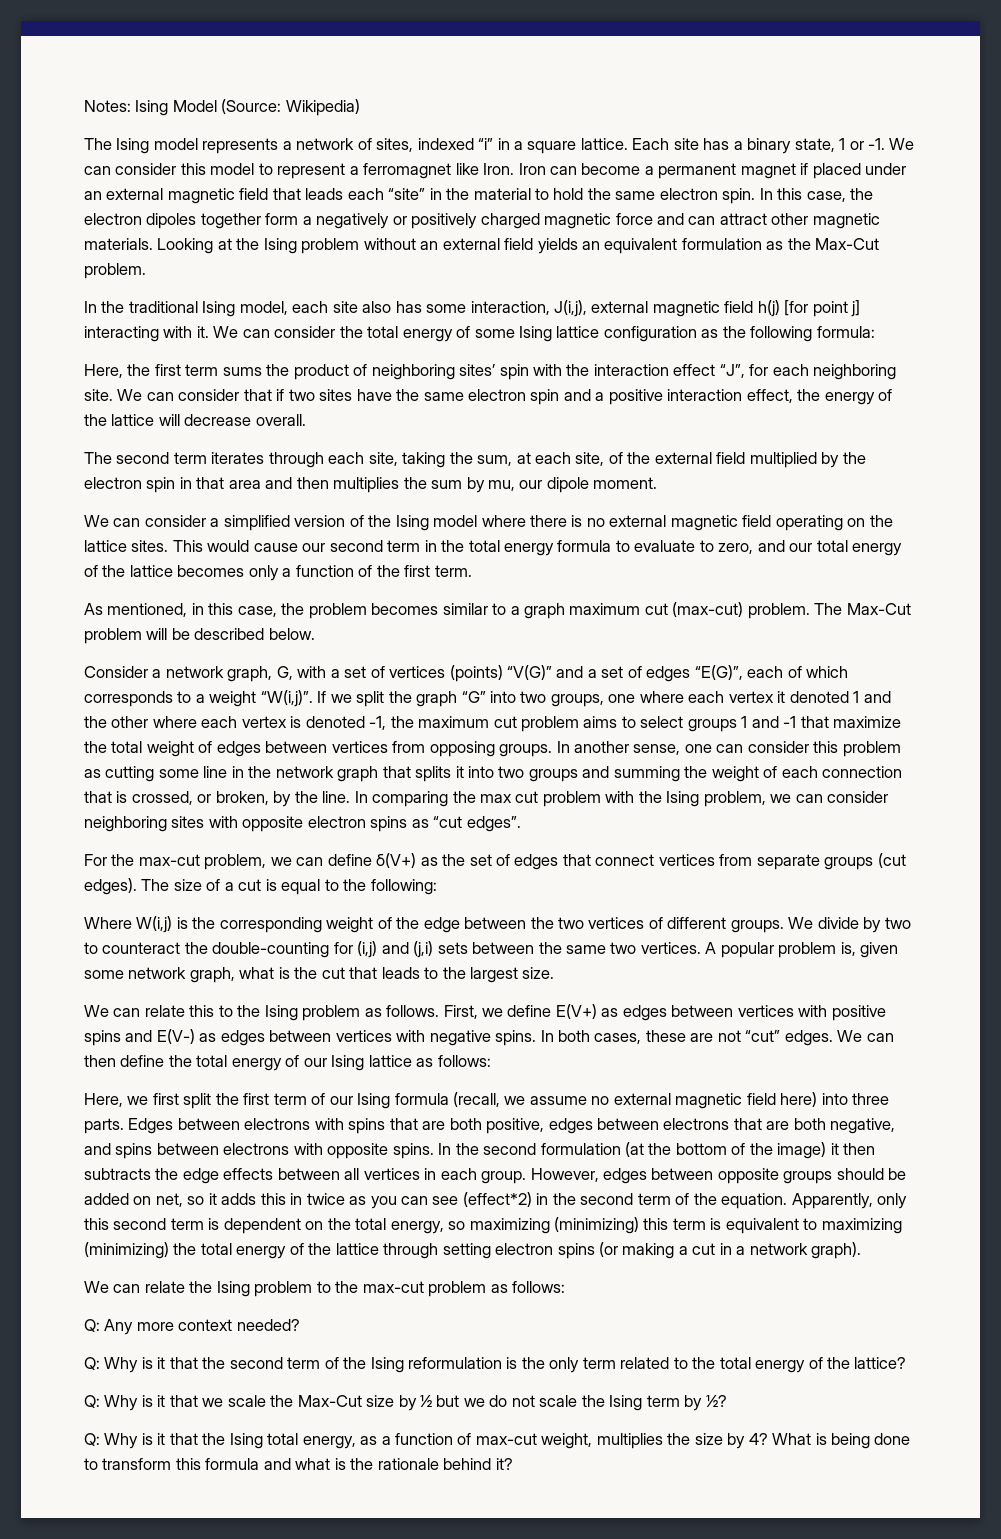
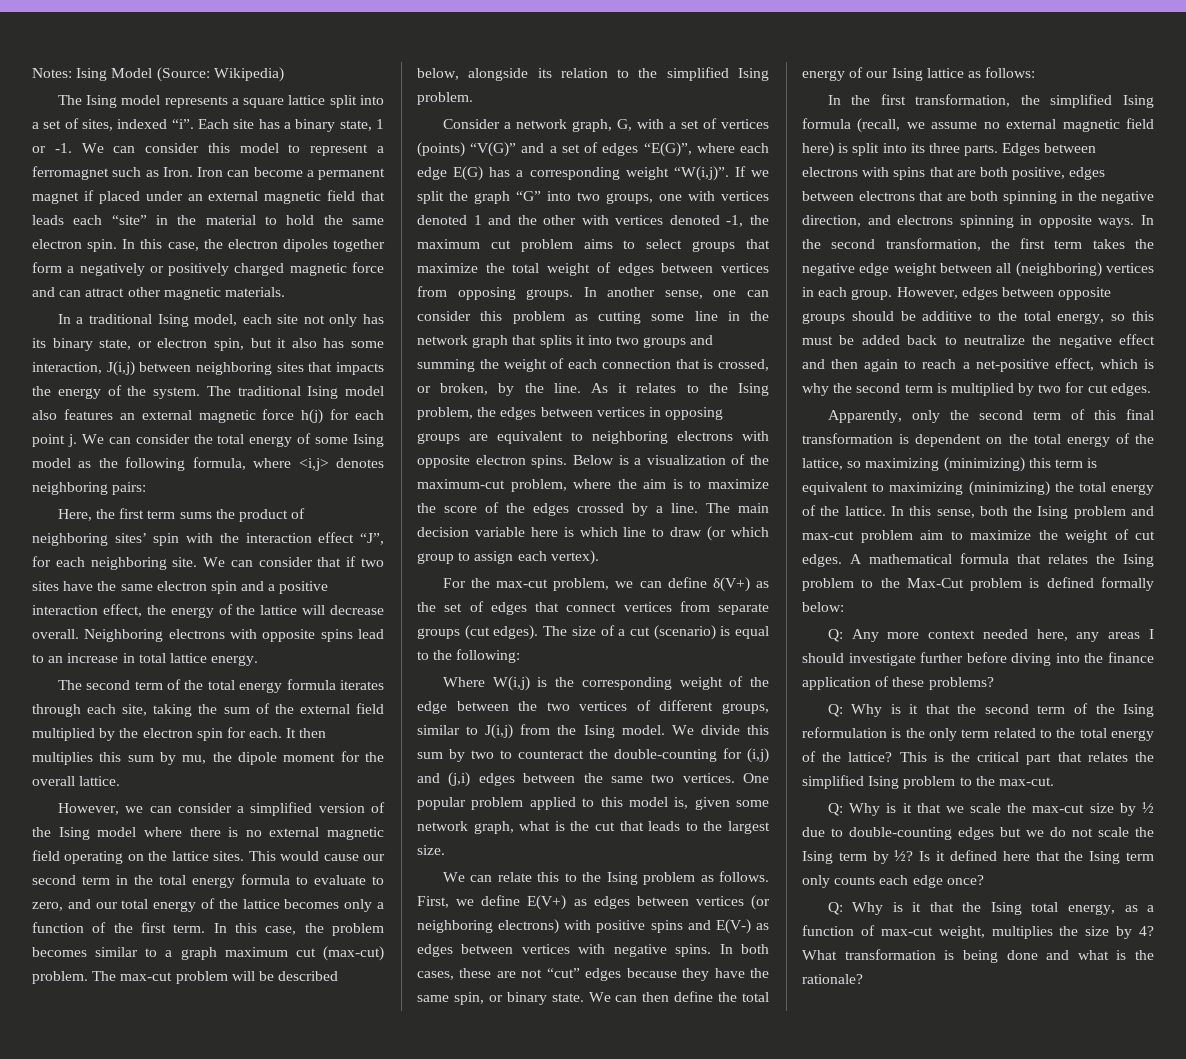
- The Ising model represents a network of sites, indexed “i” in a square lattice.
+ The Ising model represents a square lattice split into a set of sites, indexed “i”.
- We can consider this model to represent a ferromagnet like Iron.
+ We can consider this model to represent a ferromagnet such as Iron.
- In this case, the electron dipoles together form a negatively or positively charged magnetic force and can attract other magnetic materials. Looking at the Ising problem without an external field yields an equivalent formulation as the Max-Cut problem.
- In the traditional Ising model, each site also has some interaction, J(i,j), external magnetic field h(j) [for point j] interacting with it.
+ In this case, the electron dipoles together form a negatively or positively charged magnetic force and can attract other magnetic materials.
+ In a traditional Ising model, each site not only has its binary state, or electron spin, but it also has some interaction, J(i,j) between neighboring sites that impacts the energy of the system. The traditional Ising model also features an external magnetic force h(j) for each point j.
- We can consider the total energy of some Ising lattice configuration as the following formula:
+ We can consider the total energy of some Ising model as the following formula, where <i,j> denotes neighboring pairs:
- We can consider that if two sites have the same electron spin and a positive interaction effect, the energy of the lattice will decrease overall.
- The second term iterates through each site, taking the sum, at each site, of the external field multiplied by the electron spin in that area and then multiplies the sum by mu, our dipole moment.
- We can consider a simplified version of the Ising model where there is no external magnetic field operating on the lattice sites.
+ We can consider that if two sites have the same electron spin and a positive interaction effect, the energy of the lattice will decrease overall. Neighboring electrons with opposite spins lead to an increase in total lattice energy.
+ The second term of the total energy formula iterates through each site, taking the sum of the external field multiplied by the electron spin for each. It then multiplies this sum by mu, the dipole moment for the overall lattice.
+ However, we can consider a simplified version of the Ising model where there is no external magnetic field operating on the lattice sites.
- This would cause our second term in the total energy formula to evaluate to zero, and our total energy of the lattice becomes only a function of the first term.
- As mentioned, in this case, the problem becomes similar to a graph maximum cut (max-cut) problem.
+ This would cause our second term in the total energy formula to evaluate to zero, and our total energy of the lattice becomes only a function of the first term. In this case, the problem becomes similar to a graph maximum cut (max-cut) problem.
- The Max-Cut problem will be described below.
+ The max-cut problem will be described below, alongside its relation to the simplified Ising problem.
- Consider a network graph, G, with a set of vertices (points) “V(G)” and a set of edges “E(G)”, each of which corresponds to a weight “W(i,j)”.
+ Consider a network graph, G, with a set of vertices (points) “V(G)” and a set of edges “E(G)”, where each edge E(G) has a corresponding weight “W(i,j)”.
- If we split the graph “G” into two groups, one where each vertex it denoted 1 and the other where each vertex is denoted -1, the maximum cut problem aims to select groups 1 and -1 that maximize the total weight of edges between vertices from opposing groups.
+ If we split the graph “G” into two groups, one with vertices denoted 1 and the other with vertices denoted -1, the maximum cut problem aims to select groups that maximize the total weight of edges between vertices from opposing groups.
- In comparing the max cut problem with the Ising problem, we can consider neighboring sites with opposite electron spins as “cut edges”.
+ As it relates to the Ising problem, the edges between vertices in opposing groups are equivalent to neighboring electrons with opposite electron spins. Below is a visualization of the maximum-cut problem, where the aim is to maximize the score of the edges crossed by a line. The main decision variable here is which line to draw (or which group to assign each vertex).
- The size of a cut is equal to the following:
+ The size of a cut (scenario) is equal to the following:
- Where W(i,j) is the corresponding weight of the edge between the two vertices of different groups. We divide by two to counteract the double-counting for (i,j) and (j,i) sets between the same two vertices.
+ Where W(i,j) is the corresponding weight of the edge between the two vertices of different groups, similar to J(i,j) from the Ising model. We divide this sum by two to counteract the double-counting for (i,j) and (j,i) edges between the same two vertices.
- A popular problem is, given some network graph, what is the cut that leads to the largest size.
+ One popular problem applied to this model is, given some network graph, what is the cut that leads to the largest size.
- First, we define E(V+) as edges between vertices with positive spins and E(V-) as edges between vertices with negative spins.
+ First, we define E(V+) as edges between vertices (or neighboring electrons) with positive spins and E(V-) as edges between vertices with negative spins.
- In both cases, these are not “cut” edges.
+ In both cases, these are not “cut” edges because they have the same spin, or binary state.
- Here, we first split the first term of our Ising formula (recall, we assume no external magnetic field here) into three parts.
+ In the first transformation, the simplified Ising formula (recall, we assume no external magnetic field here) is split into its three parts.
- Edges between electrons with spins that are both positive, edges between electrons that are both negative, and spins between electrons with opposite spins. In the second formulation (at the bottom of the image) it then subtracts the edge effects between all vertices in each group.
+ Edges between electrons with spins that are both positive, edges between electrons that are both spinning in the negative direction, and electrons spinning in opposite ways. In the second transformation, the first term takes the negative edge weight between all (neighboring) vertices in each group.
- However, edges between opposite groups should be added on net, so it adds this in twice as you can see (effect*2) in the second term of the equation. Apparently, only this second term is dependent on the total energy, so maximizing (minimizing) this term is equivalent to maximizing (minimizing) the total energy of the lattice through setting electron spins (or making a cut in a network graph).
- We can relate the Ising problem to the max-cut problem as follows:
- Q: Any more context needed?
+ However, edges between opposite groups should be additive to the total energy, so this must be added back to neutralize the negative effect and then again to reach a net-positive effect, which is why the second term is multiplied by two for cut edges.
+ Apparently, only the second term of this final transformation is dependent on the total energy of the lattice, so maximizing (minimizing) this term is equivalent to maximizing (minimizing) the total energy of the lattice. In this sense, both the Ising problem and max-cut problem aim to maximize the weight of cut edges. A mathematical formula that relates the Ising problem to the Max-Cut problem is defined formally below:
+ Q: Any more context needed here, any areas I should investigate further before diving into the finance application of these problems?
+ This is the critical part that relates the simplified Ising problem to the max-cut.
- Q: Why is it that we scale the Max-Cut size by ½ but we do not scale the Ising term by ½?
+ Q: Why is it that we scale the max-cut size by ½ due to double-counting edges but we do not scale the Ising term by ½? Is it defined here that the Ising term only counts each edge once?
- What is being done to transform this formula and what is the rationale behind it?
+ What transformation is being done and what is the rationale?

